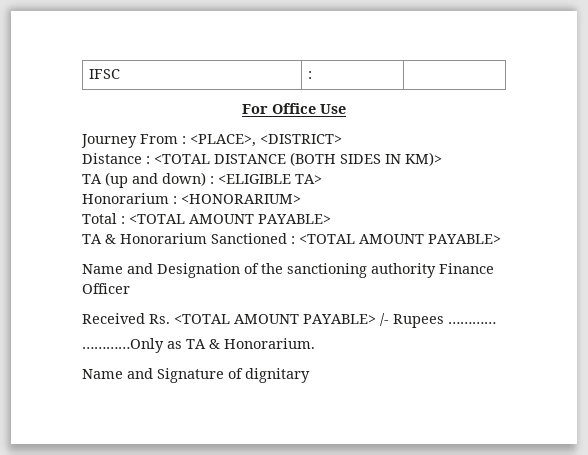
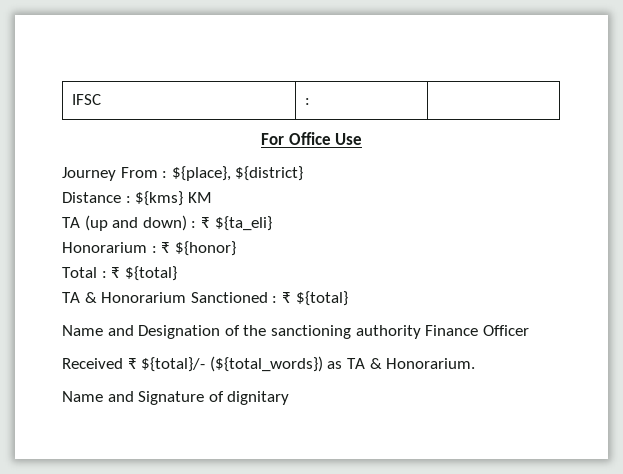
- Journey From : <PLACE>, <DISTRICT>
+ Journey From : ${place}, ${district}
- Distance : <TOTAL DISTANCE (BOTH SIDES IN KM)>
+ Distance : ${kms} KM
- TA (up and down) : <ELIGIBLE TA>
+ TA (up and down) : ₹ ${ta_eli}
- Honorarium : <HONORARIUM>
+ Honorarium : ₹ ${honor}
- Total : <TOTAL AMOUNT PAYABLE>
+ Total : ₹ ${total}
- TA & Honorarium Sanctioned : <TOTAL AMOUNT PAYABLE>
+ TA & Honorarium Sanctioned : ₹ ${total}
- Received Rs. <TOTAL AMOUNT PAYABLE> /- Rupees …………
- …………Only as TA & Honorarium.
+ Received ₹ ${total}/- (${total_words}) as TA & Honorarium.

